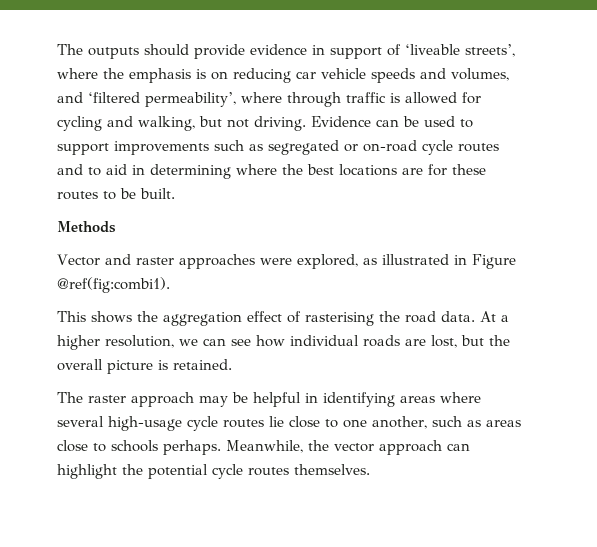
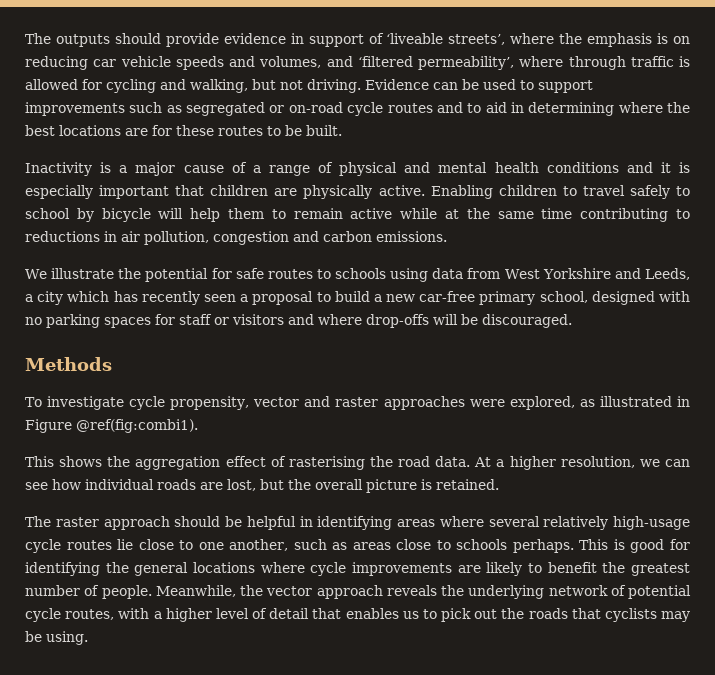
+ Inactivity is a major cause of a range of physical and mental health conditions and it is especially important that children are physically active. Enabling children to travel safely to school by bicycle will help them to remain active while at the same time contributing to reductions in air pollution, congestion and carbon emissions.
+ We illustrate the potential for safe routes to schools using data from West Yorkshire and Leeds, a city which has recently seen a proposal to build a new car-free primary school, designed with no parking spaces for staff or visitors and where drop-offs will be discouraged.
  Methods
- Vector and raster approaches were explored, as illustrated in Figure @ref(fig:combi1).
+ To investigate cycle propensity, vector and raster approaches were explored, as illustrated in Figure @ref(fig:combi1).
- The raster approach may be helpful in identifying areas where several high-usage cycle routes lie close to one another, such as areas close to schools perhaps.
+ The raster approach should be helpful in identifying areas where several relatively high-usage cycle routes lie close to one another, such as areas close to schools perhaps.
- Meanwhile, the vector approach can highlight the potential cycle routes themselves.
+ This is good for identifying the general locations where cycle improvements are likely to benefit the greatest number of people. Meanwhile, the vector approach reveals the underlying network of potential cycle routes, with a higher level of detail that enables us to pick out the roads that cyclists may be using.

